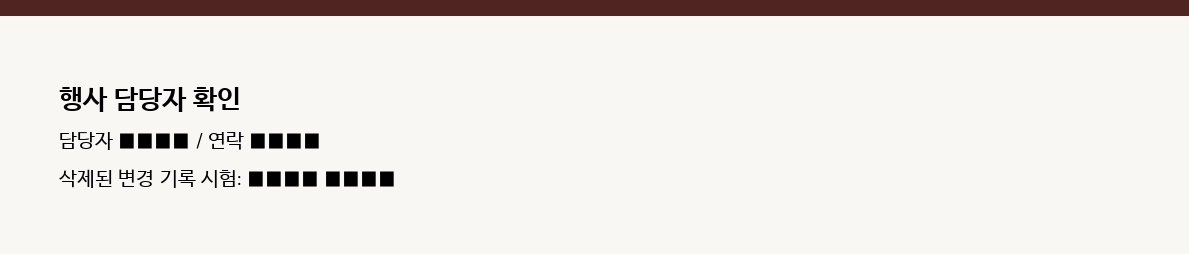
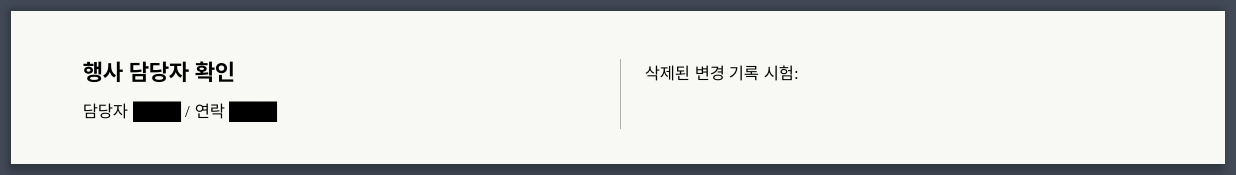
- 삭제된 변경 기록 시험: ████ ████
+ 삭제된 변경 기록 시험:

